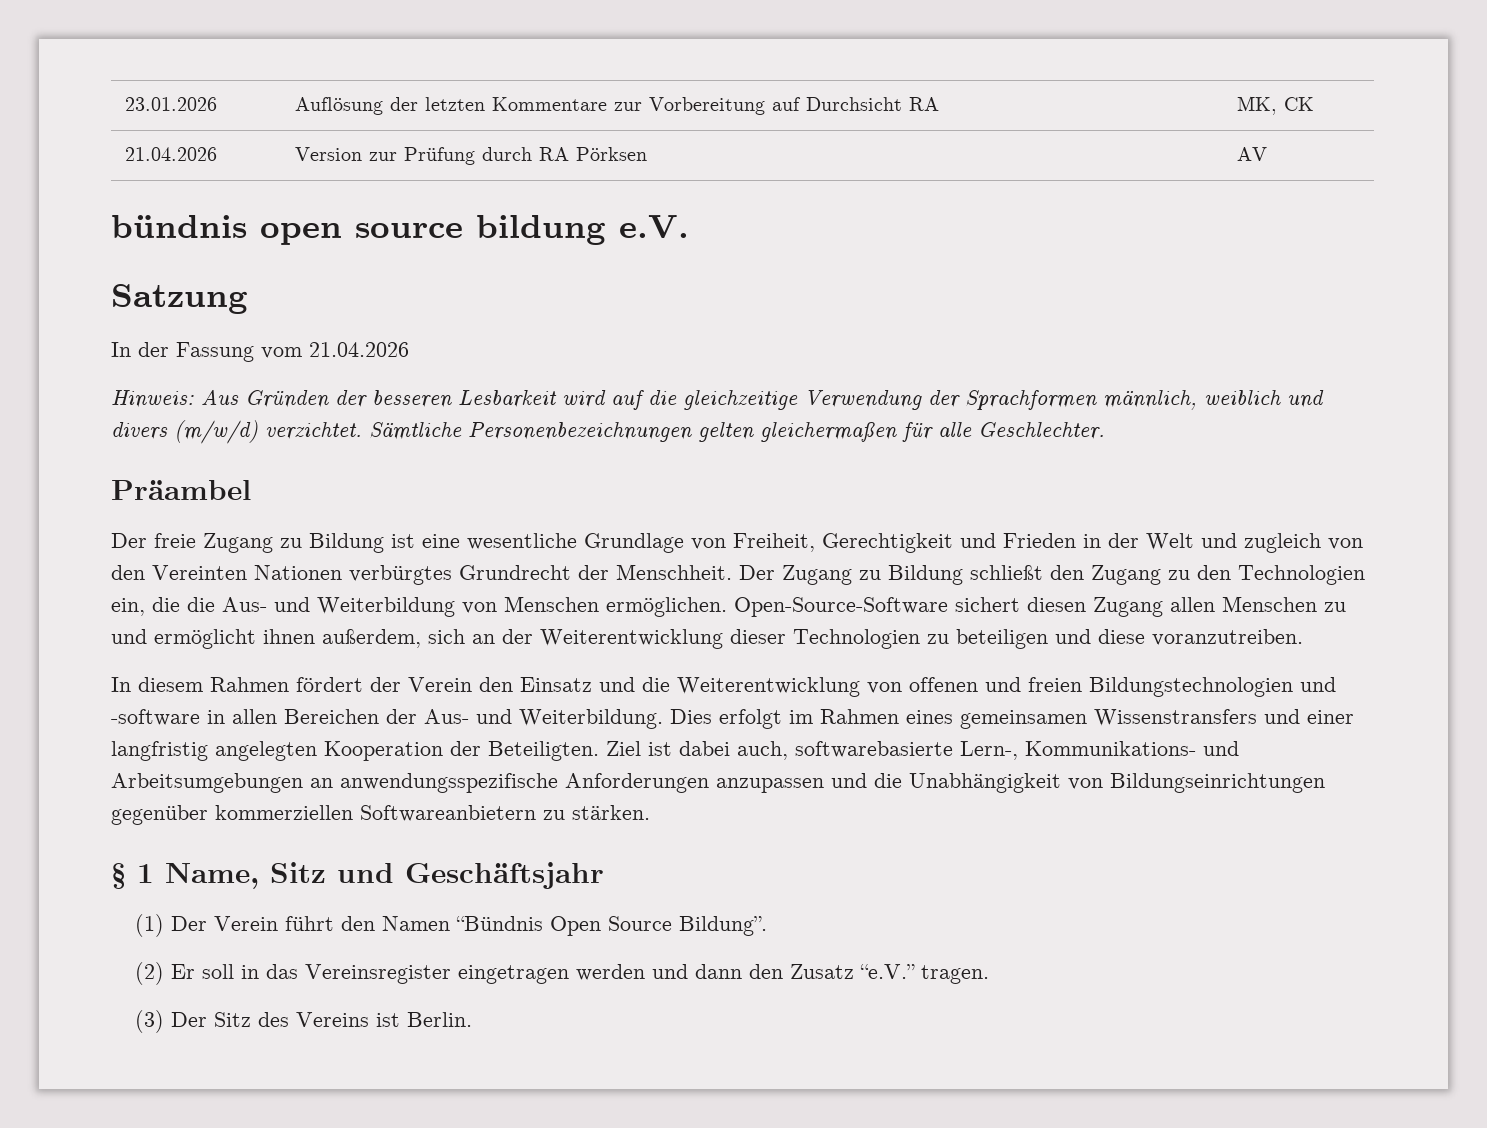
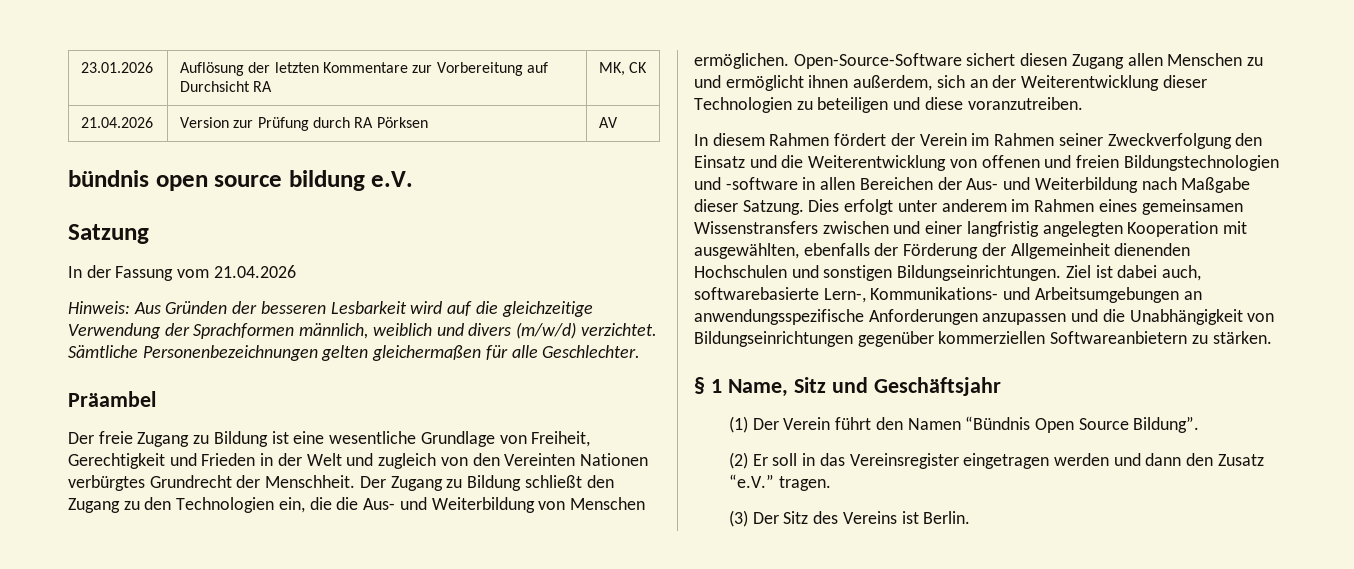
- In diesem Rahmen fördert der Verein den Einsatz und die Weiterentwicklung von offenen und freien Bildungstechnologien und -software in allen Bereichen der Aus- und Weiterbildung. Dies erfolgt im Rahmen eines gemeinsamen Wissenstransfers und einer langfristig angelegten Kooperation der Beteiligten.
+ In diesem Rahmen fördert der Verein im Rahmen seiner Zweckverfolgung den Einsatz und die Weiterentwicklung von offenen und freien Bildungstechnologien und -software in allen Bereichen der Aus- und Weiterbildung nach Maßgabe dieser Satzung. Dies erfolgt unter anderem im Rahmen eines gemeinsamen Wissenstransfers zwischen und einer langfristig angelegten Kooperation mit ausgewählten, ebenfalls der Förderung der Allgemeinheit dienenden Hochschulen und sonstigen Bildungseinrichtungen.

